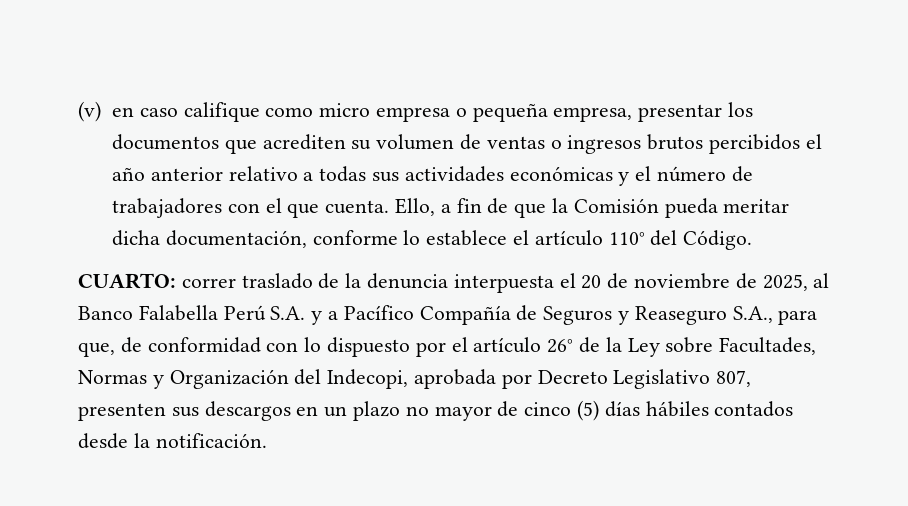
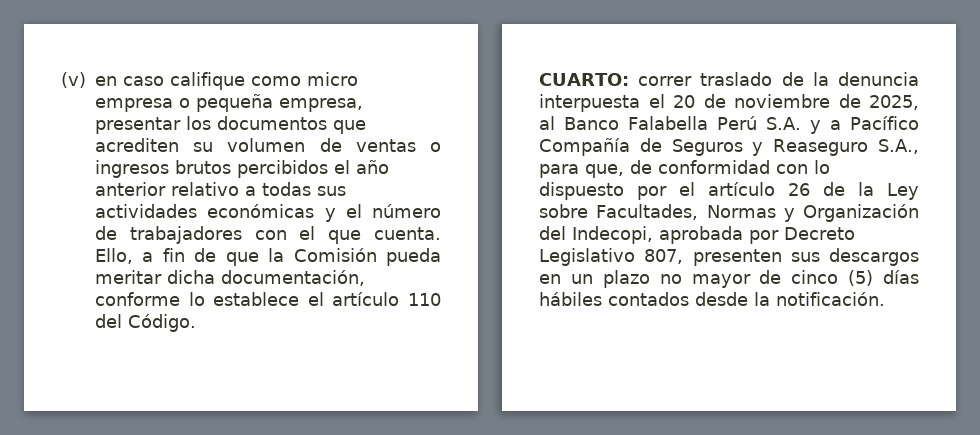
- Ello, a fin de que la Comisión pueda meritar dicha documentación, conforme lo establece el artículo 110° del Código.
+ Ello, a fin de que la Comisión pueda meritar dicha documentación, conforme lo establece el artículo 110 del Código.
- correr traslado de la denuncia interpuesta el 20 de noviembre de 2025, al Banco Falabella Perú S.A. y a Pacífico Compañía de Seguros y Reaseguro S.A., para que, de conformidad con lo dispuesto por el artículo 26° de la Ley sobre Facultades, Normas y Organización del Indecopi, aprobada por Decreto Legislativo 807, presenten sus descargos en un plazo no mayor de cinco (5) días hábiles contados desde la notificación.
+ correr traslado de la denuncia interpuesta el 20 de noviembre de 2025, al Banco Falabella Perú S.A. y a Pacífico Compañía de Seguros y Reaseguro S.A., para que, de conformidad con lo dispuesto por el artículo 26 de la Ley sobre Facultades, Normas y Organización del Indecopi, aprobada por Decreto Legislativo 807, presenten sus descargos en un plazo no mayor de cinco (5) días hábiles contados desde la notificación.

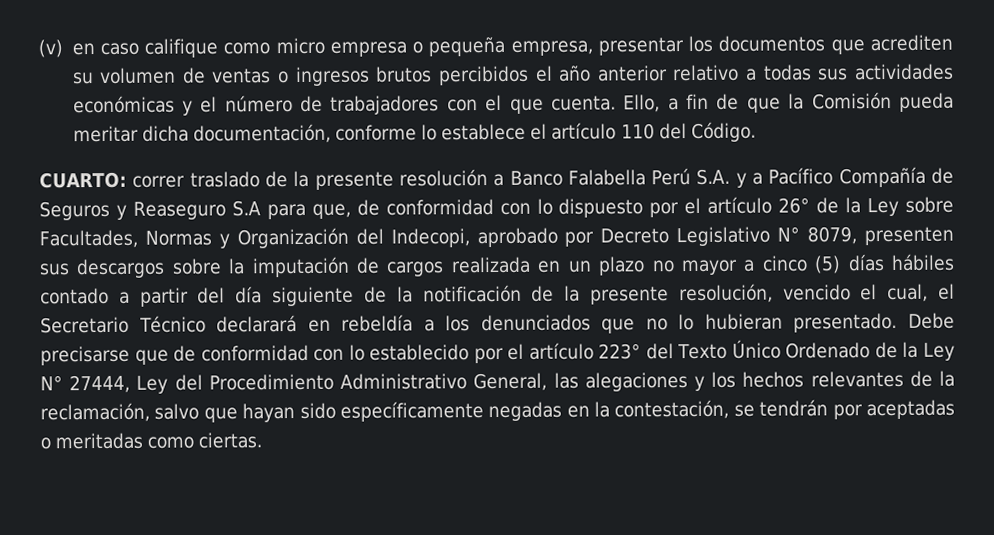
- CUARTO: correr traslado de la denuncia interpuesta el 20 de noviembre de 2025, al Banco Falabella Perú S.A. y a Pacífico Compañía de Seguros y Reaseguro S.A., para que, de conformidad con lo dispuesto por el artículo 26 de la Ley sobre Facultades, Normas y Organización del Indecopi, aprobada por Decreto Legislativo 807, presenten sus descargos en un plazo no mayor de cinco (5) días hábiles contados desde la notificación.
+ CUARTO: correr traslado de la presente resolución a Banco Falabella Perú S.A. y a Pacífico Compañía de Seguros y Reaseguro S.A para que, de conformidad con lo dispuesto por el artículo 26° de la Ley sobre Facultades, Normas y Organización del Indecopi, aprobado por Decreto Legislativo N° 8079, presenten sus descargos sobre la imputación de cargos realizada en un plazo no mayor a cinco (5) días hábiles contado a partir del día siguiente de la notificación de la presente resolución, vencido el cual, el Secretario Técnico declarará en rebeldía a los denunciados que no lo hubieran presentado. Debe precisarse que de conformidad con lo establecido por el artículo 223° del Texto Único Ordenado de la Ley N° 27444, Ley del Procedimiento Administrativo General, las alegaciones y los hechos relevantes de la reclamación, salvo que hayan sido específicamente negadas en la contestación, se tendrán por aceptadas o meritadas como ciertas.

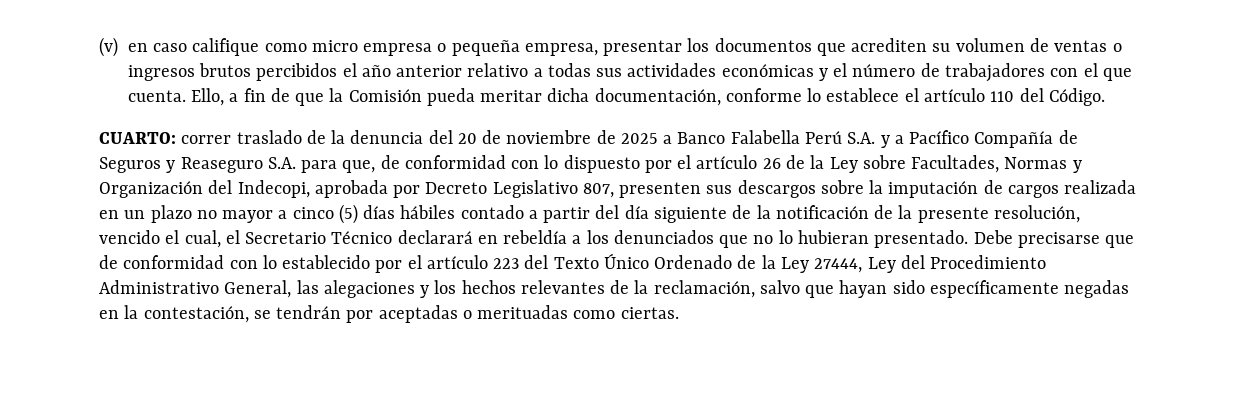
- correr traslado de la presente resolución a Banco Falabella Perú S.A. y a Pacífico Compañía de Seguros y Reaseguro S.A para que, de conformidad con lo dispuesto por el artículo 26° de la Ley sobre Facultades, Normas y Organización del Indecopi, aprobado por Decreto Legislativo N° 8079, presenten sus descargos sobre la imputación de cargos realizada en un plazo no mayor a cinco (5) días hábiles contado a partir del día siguiente de la notificación de la presente resolución, vencido el cual, el Secretario Técnico declarará en rebeldía a los denunciados que no lo hubieran presentado.
+ correr traslado de la denuncia del 20 de noviembre de 2025 a Banco Falabella Perú S.A. y a Pacífico Compañía de Seguros y Reaseguro S.A. para que, de conformidad con lo dispuesto por el artículo 26 de la Ley sobre Facultades, Normas y Organización del Indecopi, aprobada por Decreto Legislativo 807, presenten sus descargos sobre la imputación de cargos realizada en un plazo no mayor a cinco (5) días hábiles contado a partir del día siguiente de la notificación de la presente resolución, vencido el cual, el Secretario Técnico declarará en rebeldía a los denunciados que no lo hubieran presentado.
- Debe precisarse que de conformidad con lo establecido por el artículo 223° del Texto Único Ordenado de la Ley N° 27444, Ley del Procedimiento Administrativo General, las alegaciones y los hechos relevantes de la reclamación, salvo que hayan sido específicamente negadas en la contestación, se tendrán por aceptadas o meritadas como ciertas.
+ Debe precisarse que de conformidad con lo establecido por el artículo 223 del Texto Único Ordenado de la Ley 27444, Ley del Procedimiento Administrativo General, las alegaciones y los hechos relevantes de la reclamación, salvo que hayan sido específicamente negadas en la contestación, se tendrán por aceptadas o merituadas como ciertas.

